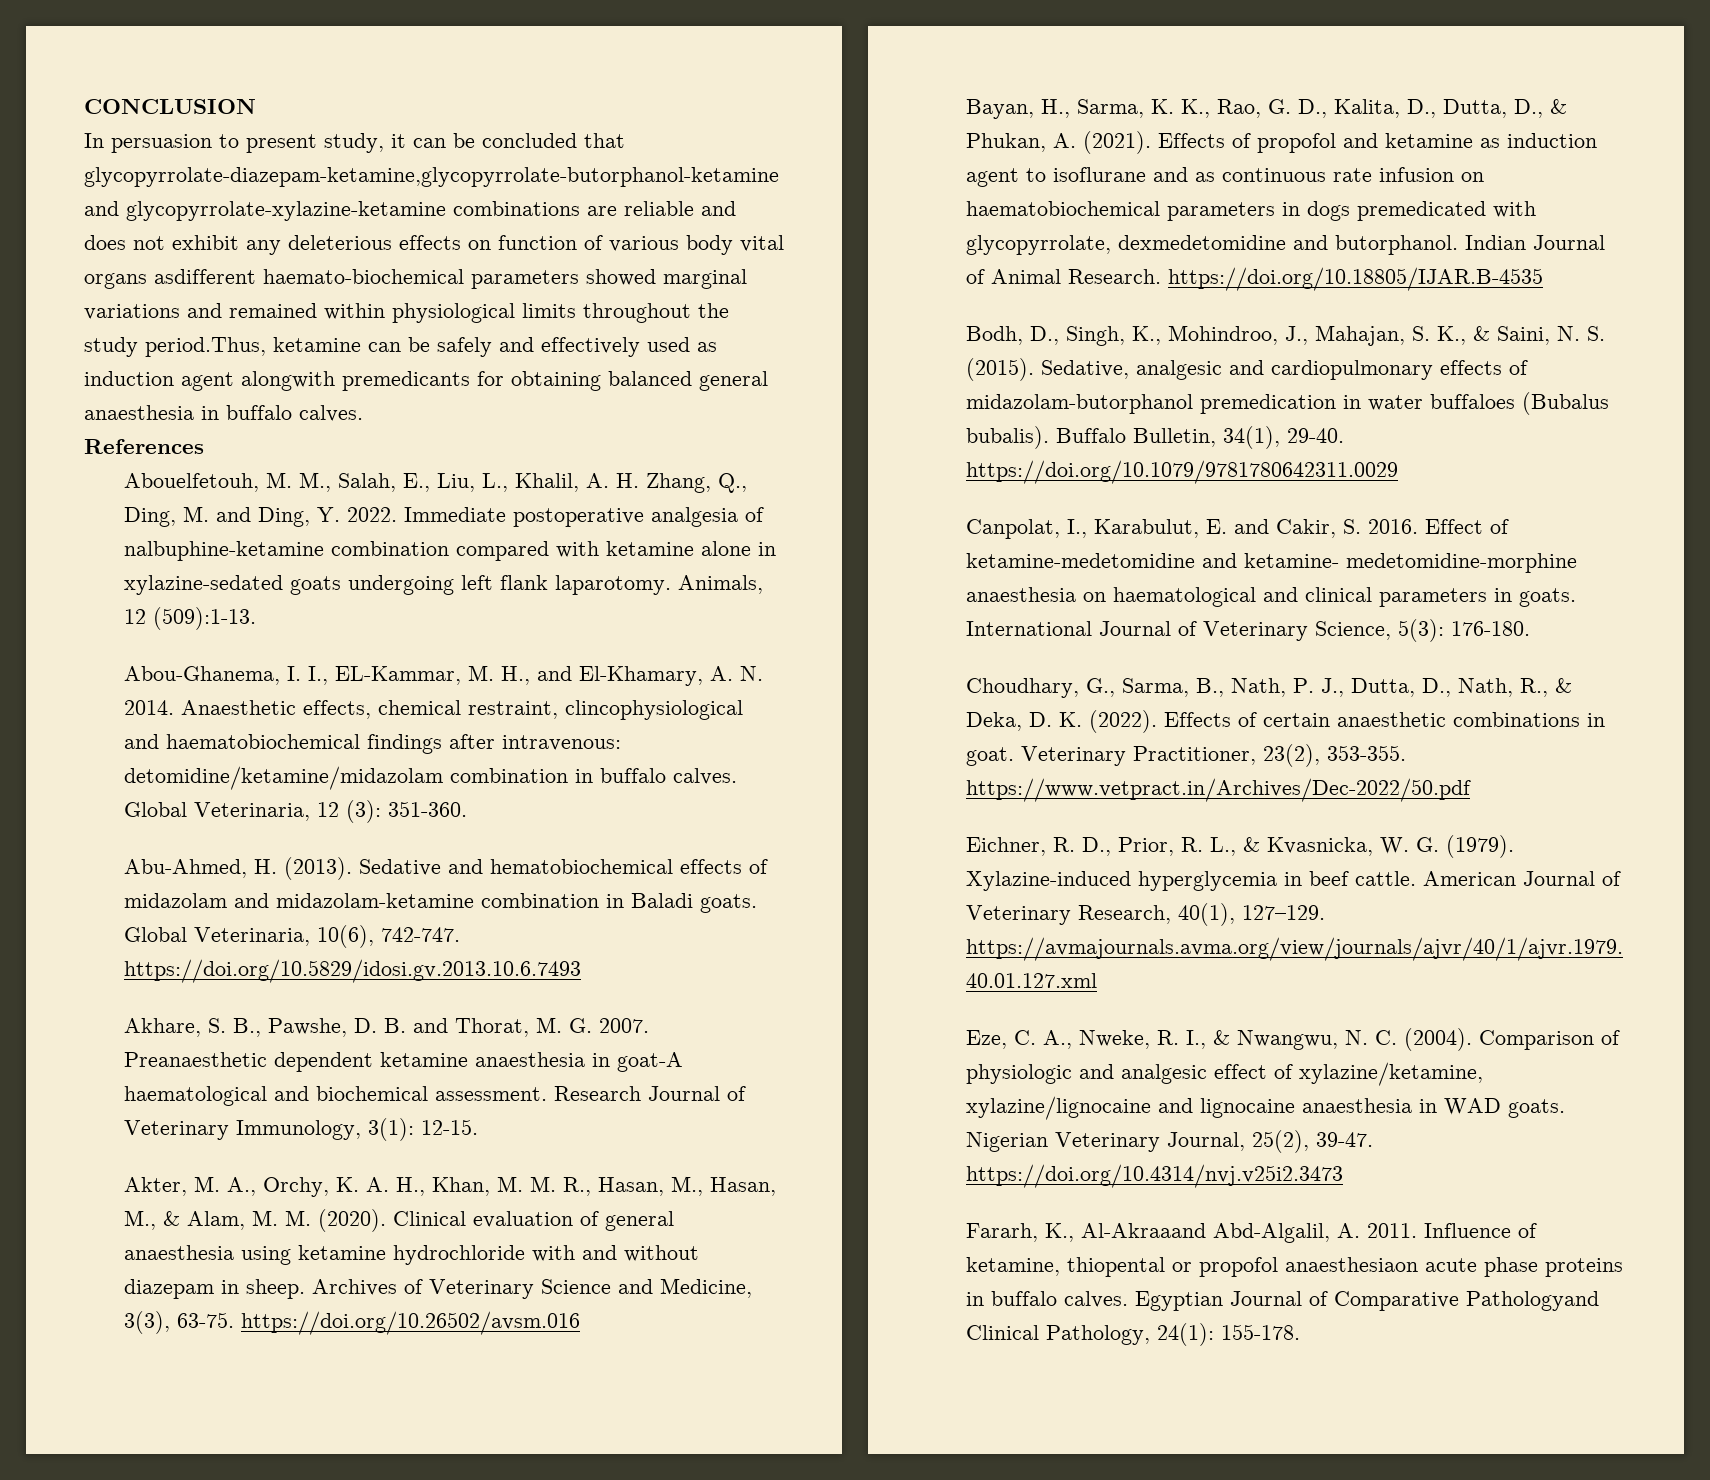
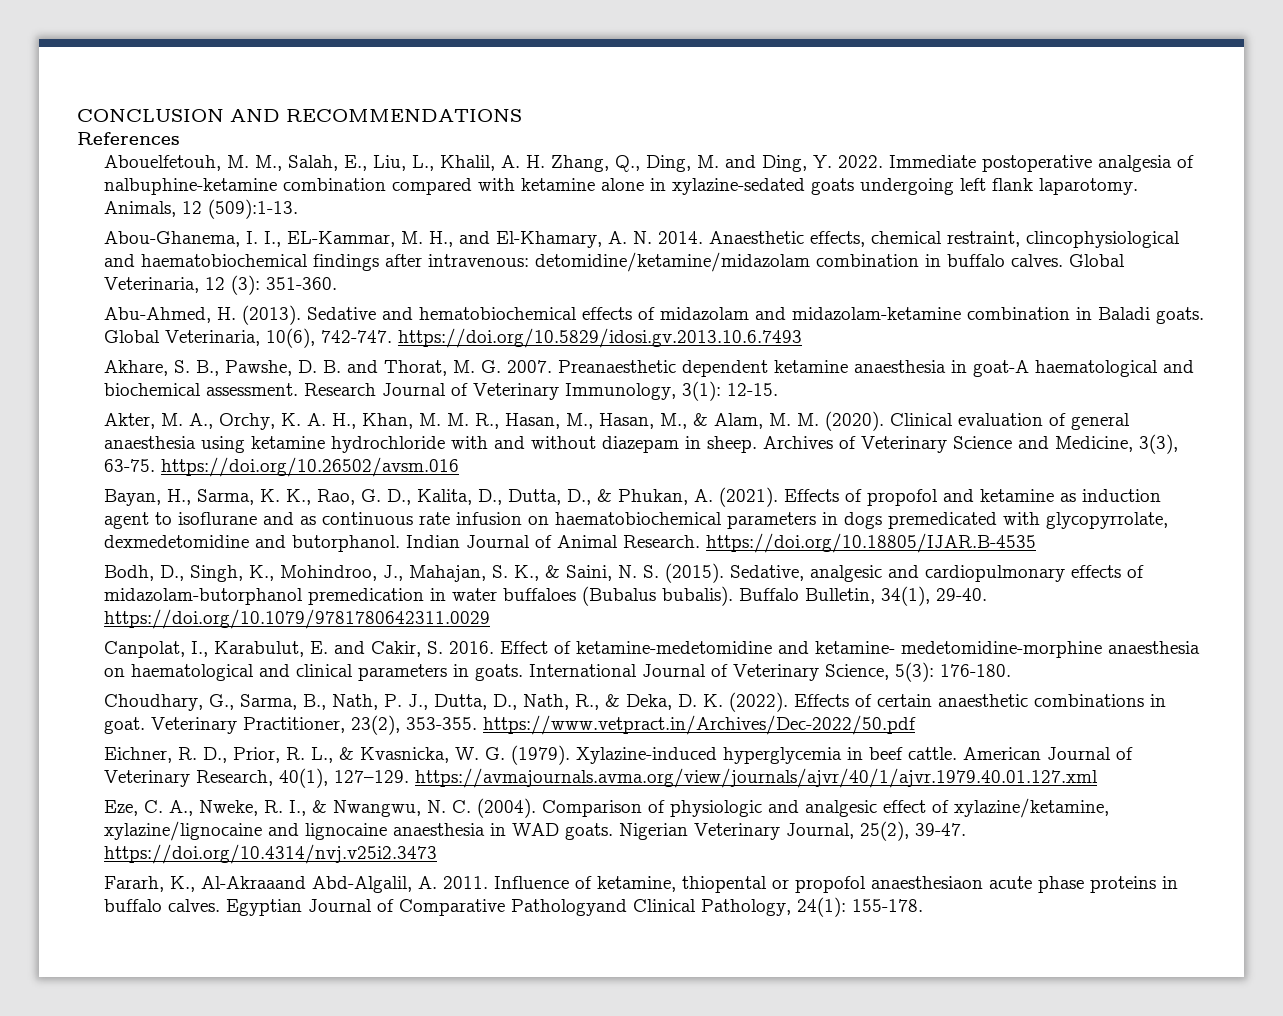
- CONCLUSION
- In persuasion to present study, it can be concluded that glycopyrrolate-diazepam-ketamine,glycopyrrolate-butorphanol-ketamine and glycopyrrolate-xylazine-ketamine combinations are reliable and does not exhibit any deleterious effects on function of various body vital organs asdifferent haemato-biochemical parameters showed marginal variations and remained within physiological limits throughout the study period.Thus, ketamine can be safely and effectively used as induction agent alongwith premedicants for obtaining balanced general anaesthesia in buffalo calves.
+ CONCLUSION AND RECOMMENDATIONS

